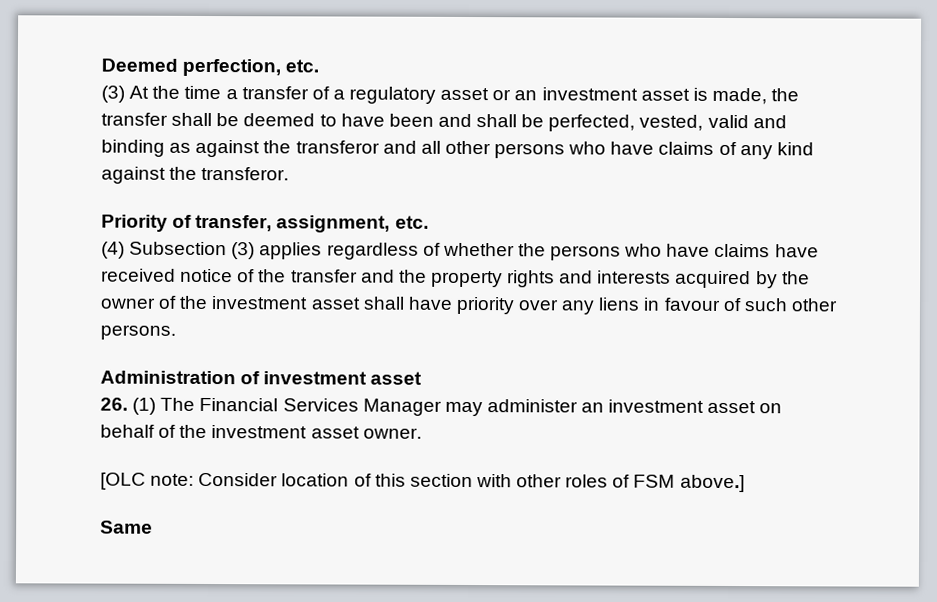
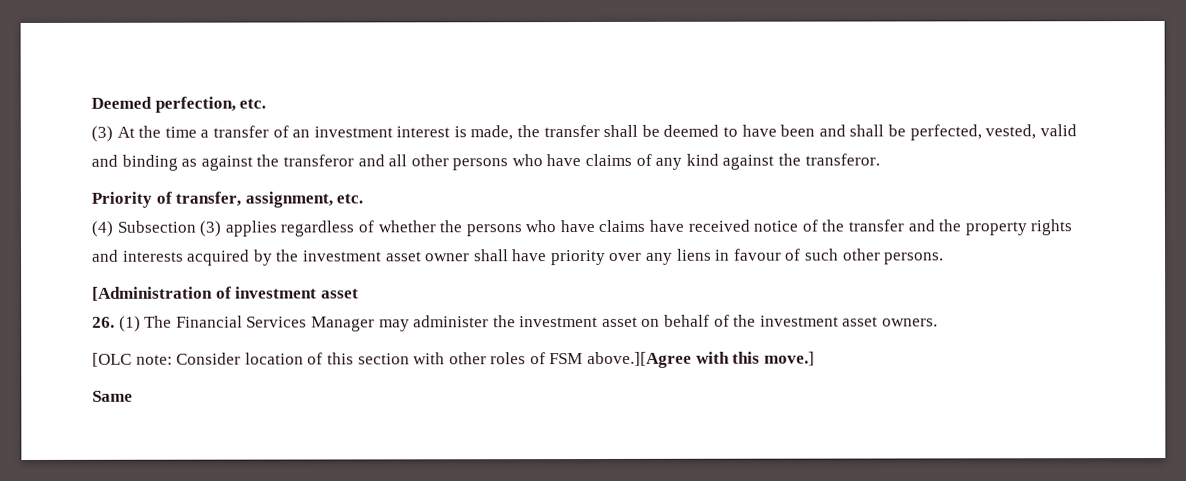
- (3) At the time a transfer of a regulatory asset or an investment asset is made, the transfer shall be deemed to have been and shall be perfected, vested, valid and binding as against the transferor and all other persons who have claims of any kind against the transferor.
+ (3) At the time a transfer of an investment interest is made, the transfer shall be deemed to have been and shall be perfected, vested, valid and binding as against the transferor and all other persons who have claims of any kind against the transferor.
- (4) Subsection (3) applies regardless of whether the persons who have claims have received notice of the transfer and the property rights and interests acquired by the owner of the investment asset shall have priority over any liens in favour of such other persons.
+ (4) Subsection (3) applies regardless of whether the persons who have claims have received notice of the transfer and the property rights and interests acquired by the investment asset owner shall have priority over any liens in favour of such other persons.
- Administration of investment asset
+ [Administration of investment asset
- 26. (1) The Financial Services Manager may administer an investment asset on behalf of the investment asset owner.
+ 26. (1) The Financial Services Manager may administer the investment asset on behalf of the investment asset owners.
- [OLC note: Consider location of this section with other roles of FSM above.]
+ [OLC note: Consider location of this section with other roles of FSM above.][Agree with this move.]

